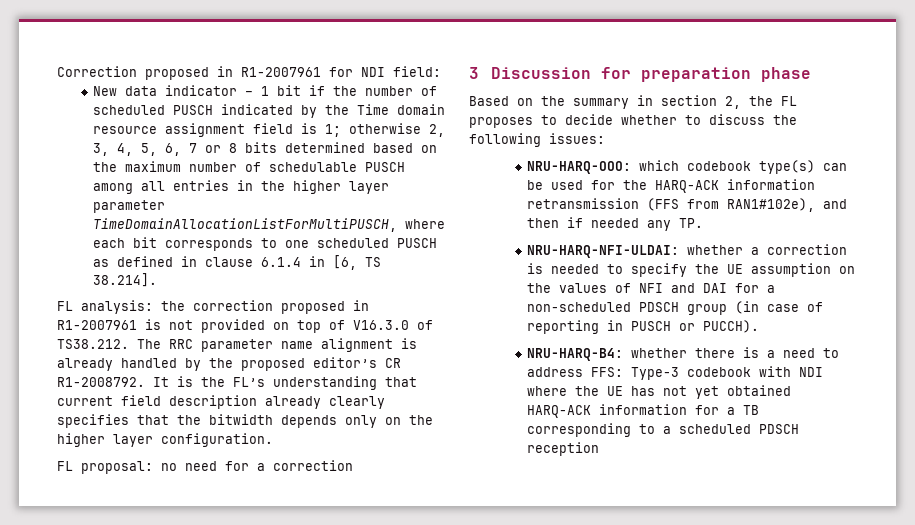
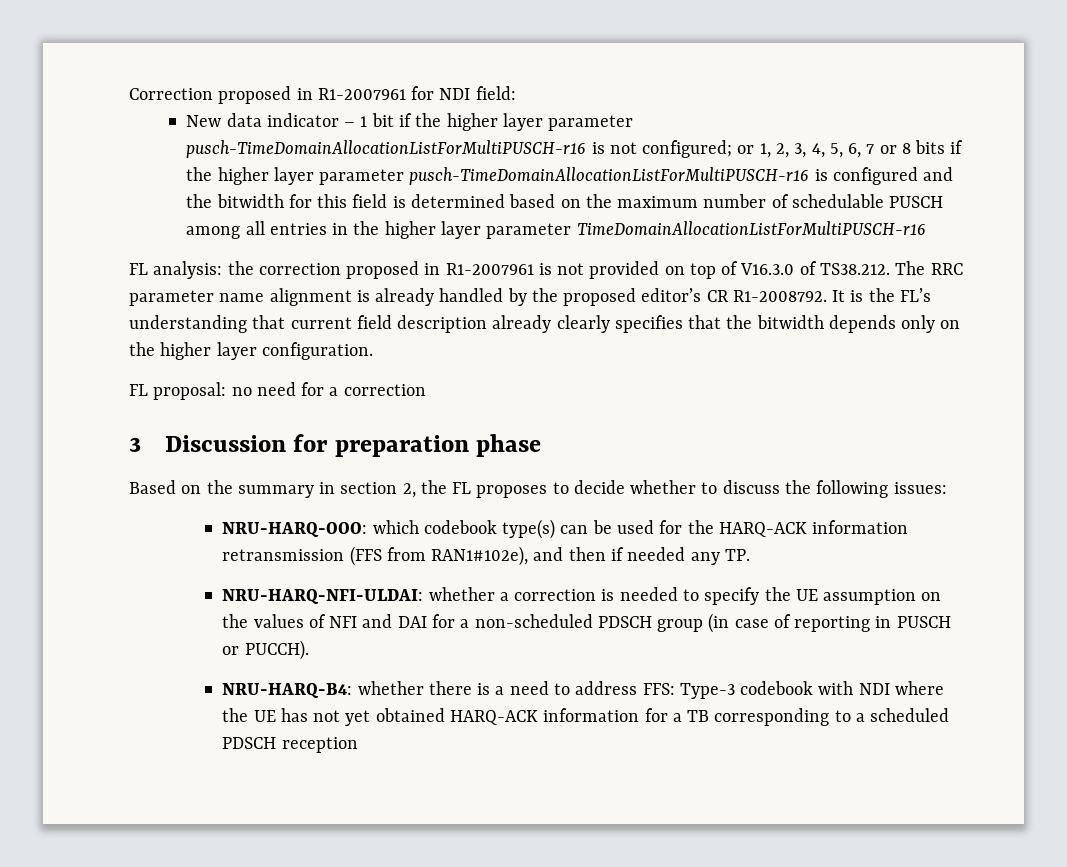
- New data indicator – 1 bit if the number of scheduled PUSCH indicated by the Time domain resource assignment field is 1; otherwise 2, 3, 4, 5, 6, 7 or 8 bits determined based on the maximum number of schedulable PUSCH among all entries in the higher layer parameter TimeDomainAllocationListForMultiPUSCH, where each bit corresponds to one scheduled PUSCH as defined in clause 6.1.4 in [6, TS 38.214].
+ New data indicator – 1 bit if the higher layer parameter pusch-TimeDomainAllocationListForMultiPUSCH-r16 is not configured; or 1, 2, 3, 4, 5, 6, 7 or 8 bits if the higher layer parameter pusch-TimeDomainAllocationListForMultiPUSCH-r16 is configured and the bitwidth for this field is determined based on the maximum number of schedulable PUSCH among all entries in the higher layer parameter TimeDomainAllocationListForMultiPUSCH-r16

